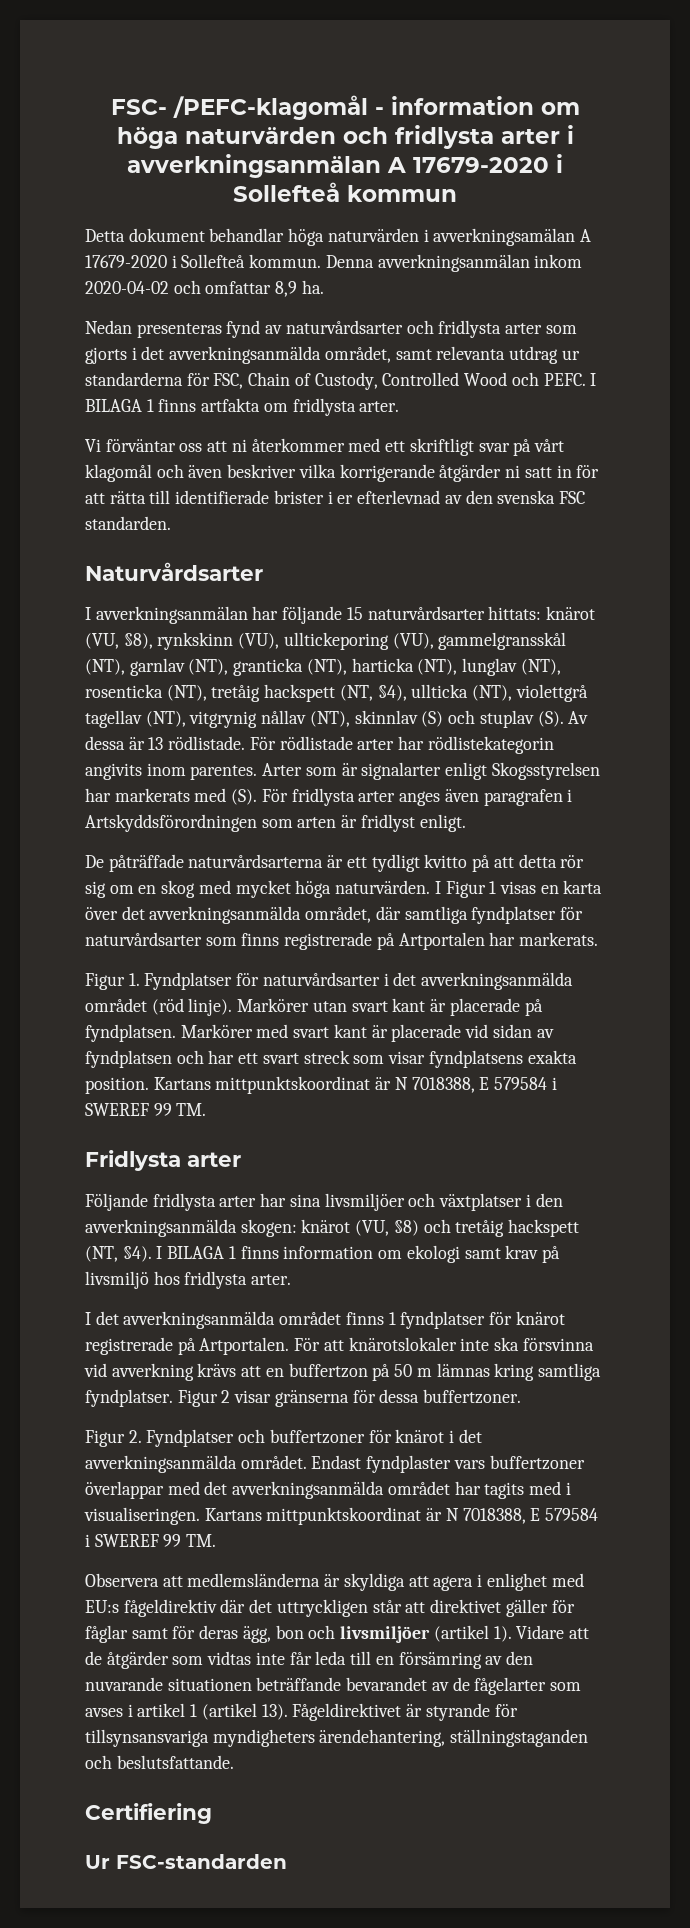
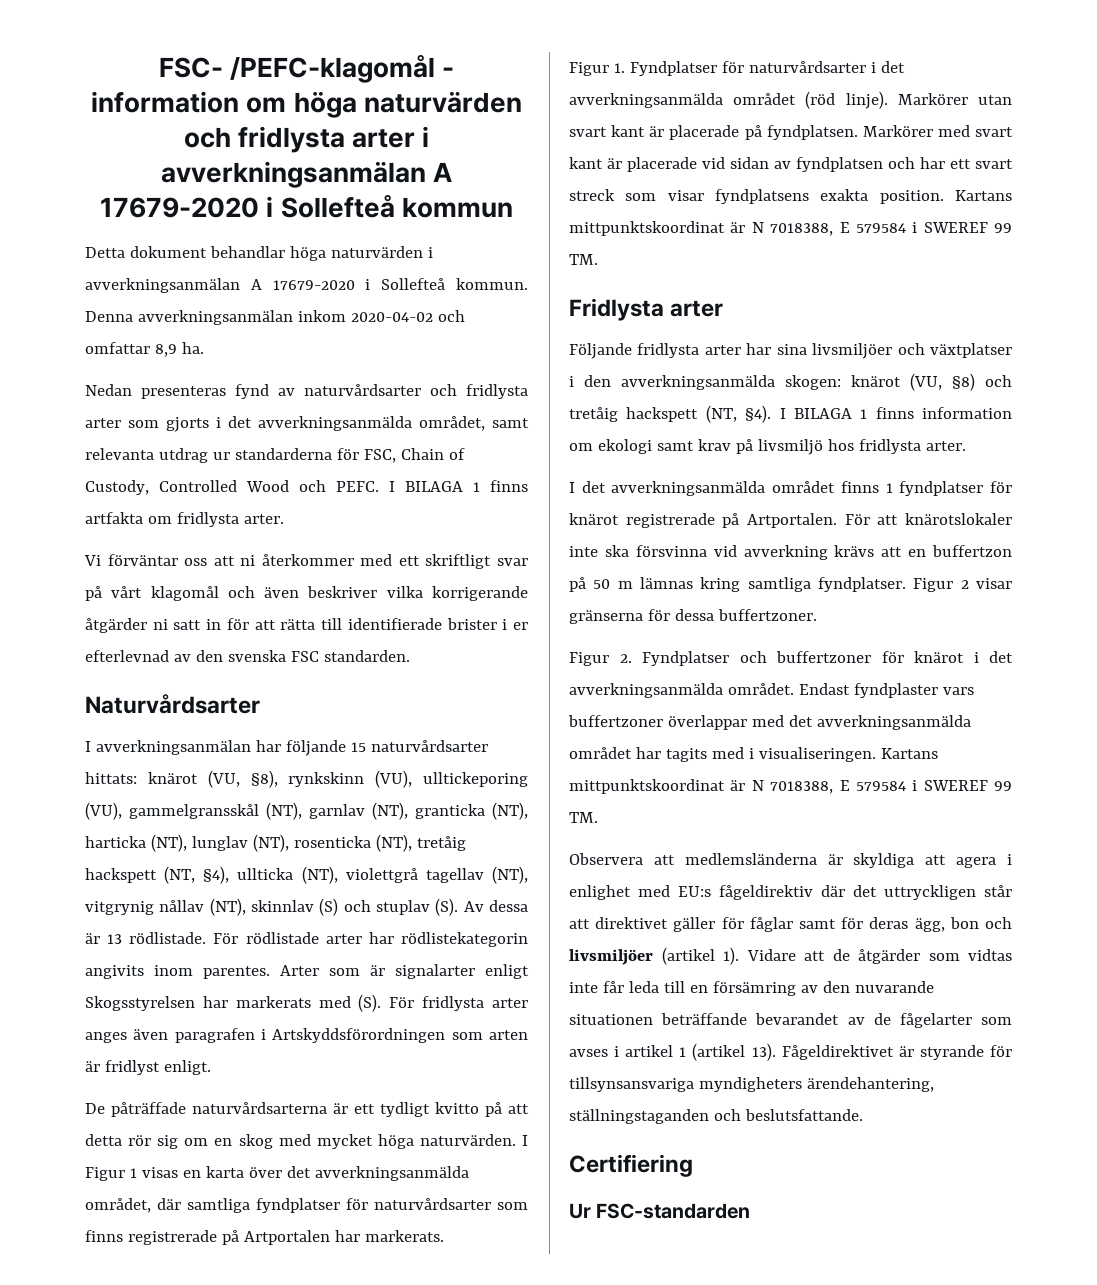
- Detta dokument behandlar höga naturvärden i avverkningsamälan A 17679-2020 i Sollefteå kommun.
+ Detta dokument behandlar höga naturvärden i avverkningsanmälan A 17679-2020 i Sollefteå kommun.

